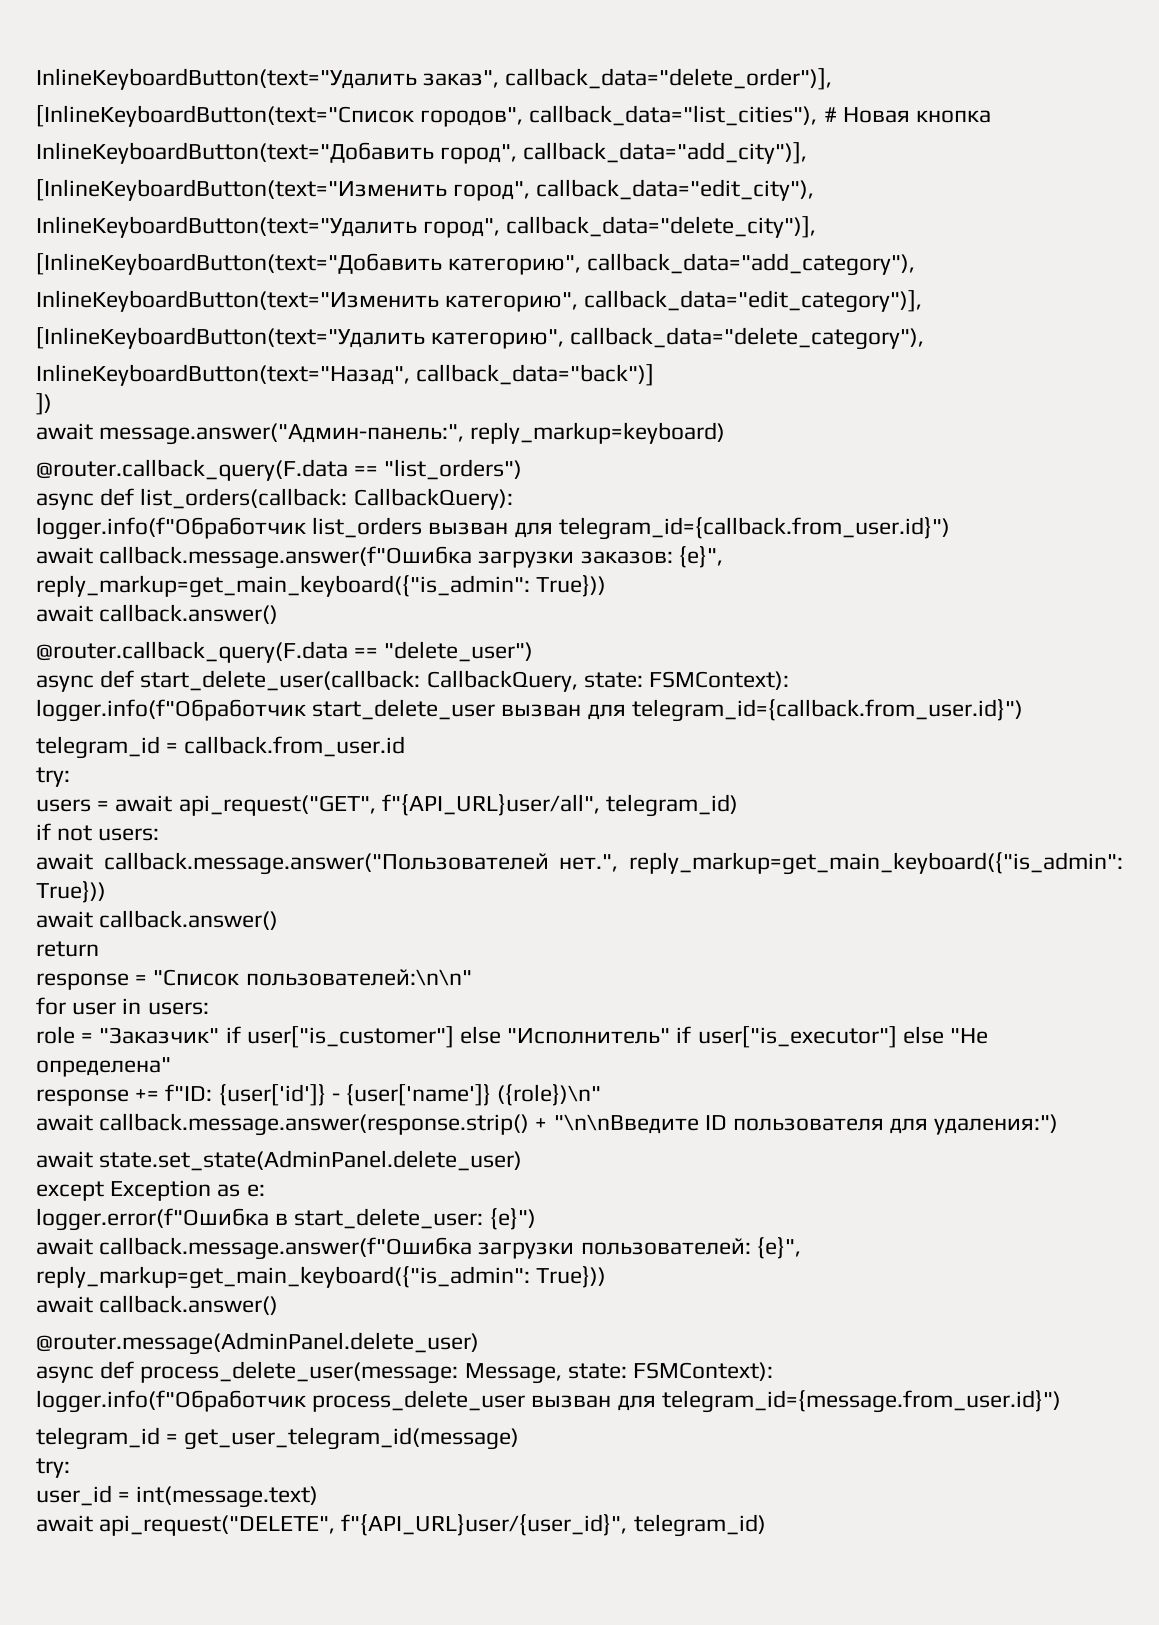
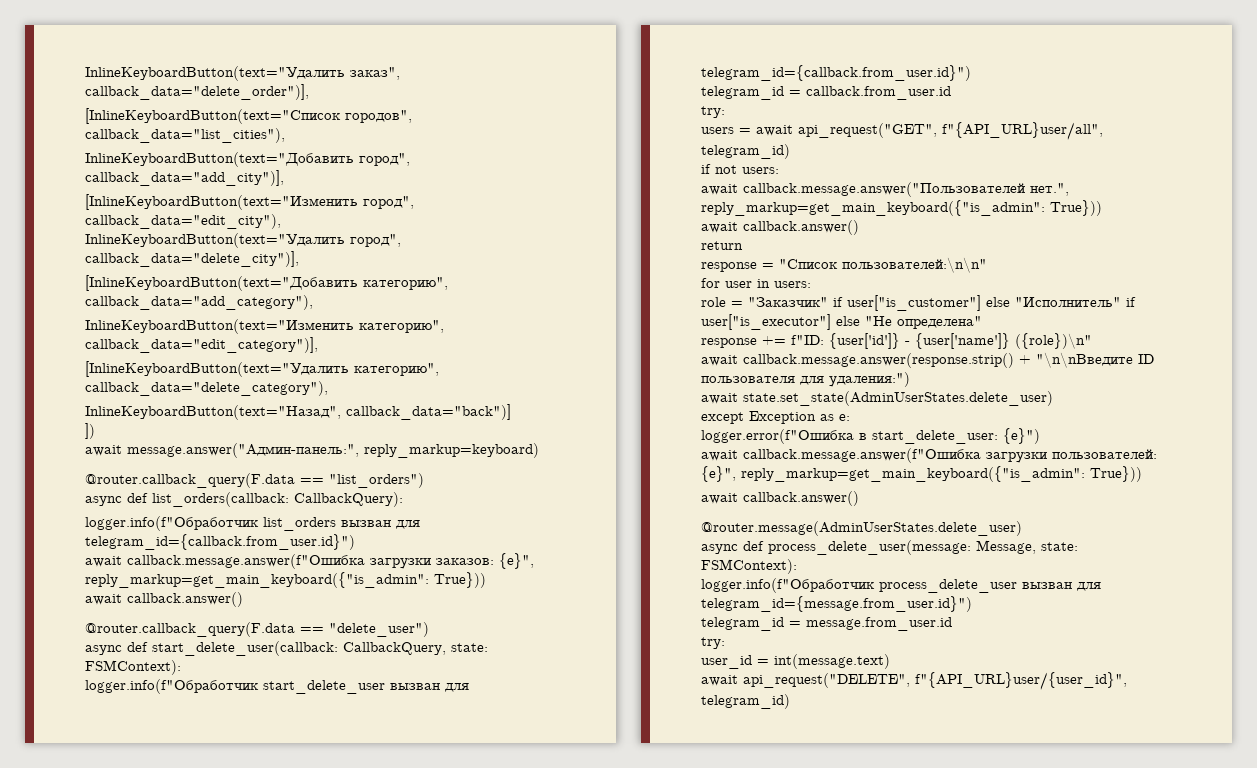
- [InlineKeyboardButton(text="Список городов", callback_data="list_cities"), # Новая кнопка
+ [InlineKeyboardButton(text="Список городов", callback_data="list_cities"),
- await state.set_state(AdminPanel.delete_user)
+ await state.set_state(AdminUserStates.delete_user)
- @router.message(AdminPanel.delete_user)
+ @router.message(AdminUserStates.delete_user)
- telegram_id = get_user_telegram_id(message)
+ telegram_id = message.from_user.id

